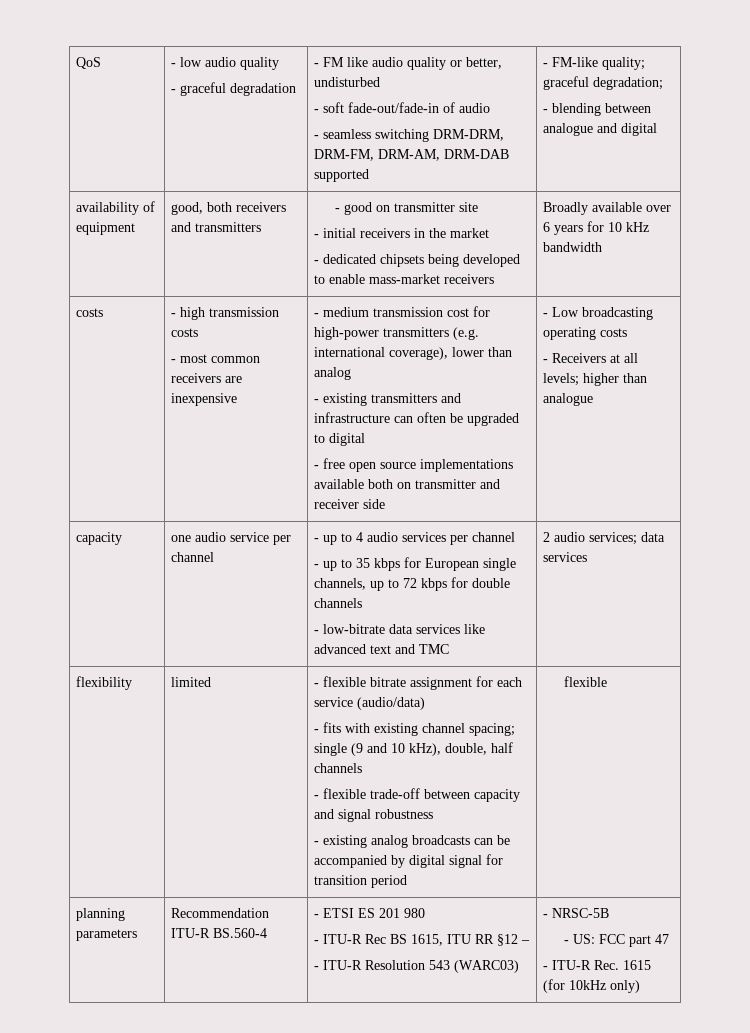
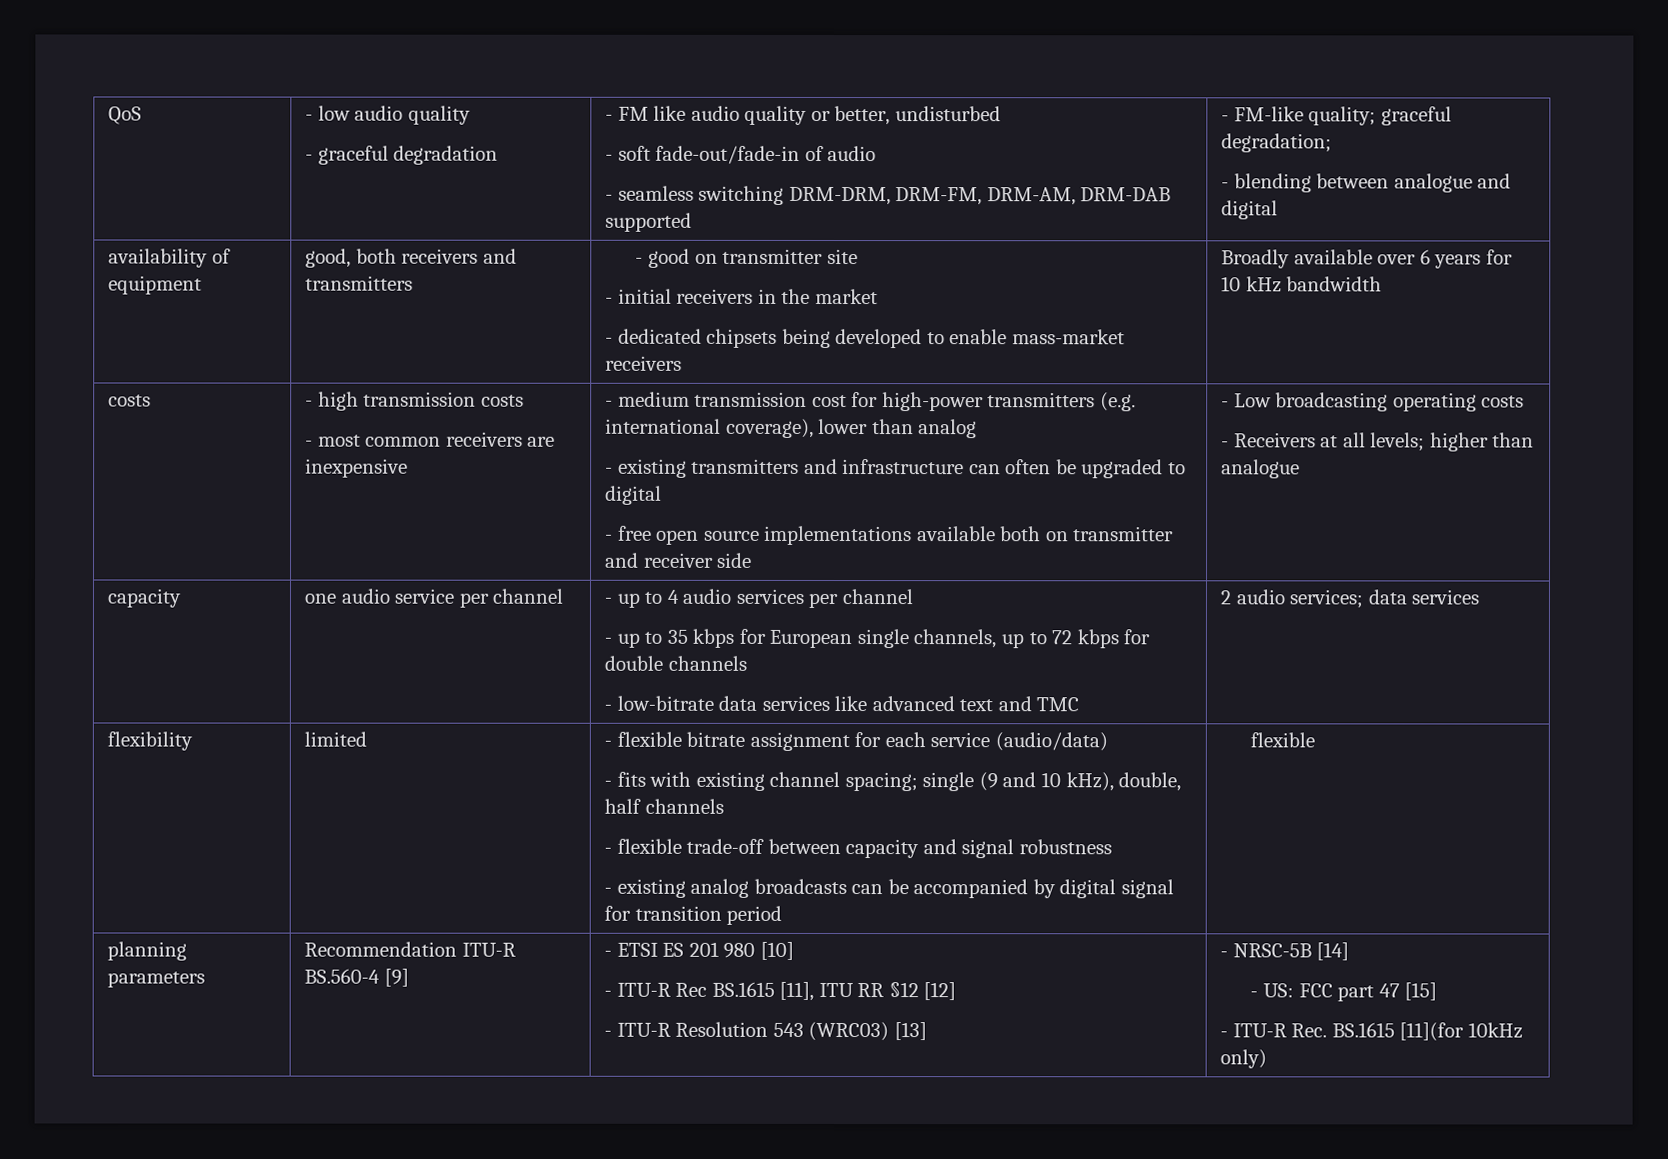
- Recommendation ITU-R BS.560-4
+ Recommendation ITU-R BS.560-4 [9]
- - ETSI ES 201 980
+ - ETSI ES 201 980 [10]
- - ITU-R Rec BS 1615, ITU RR §12 –
+ - ITU-R Rec BS.1615 [11], ITU RR §12 [12]
- - ITU-R Resolution 543 (WARC03)
+ - ITU-R Resolution 543 (WRC03) [13]
- - NRSC-5B
+ - NRSC-5B [14]
- - US: FCC part 47
+ - US: FCC part 47 [15]
- - ITU-R Rec. 1615 (for 10kHz only)
+ - ITU-R Rec. BS.1615 [11](for 10kHz only)

